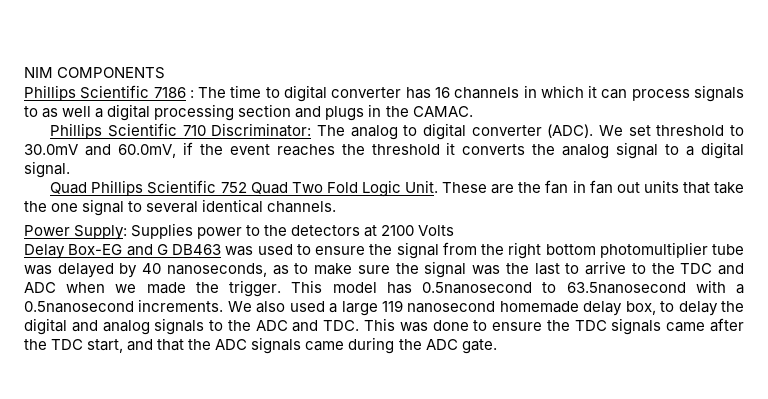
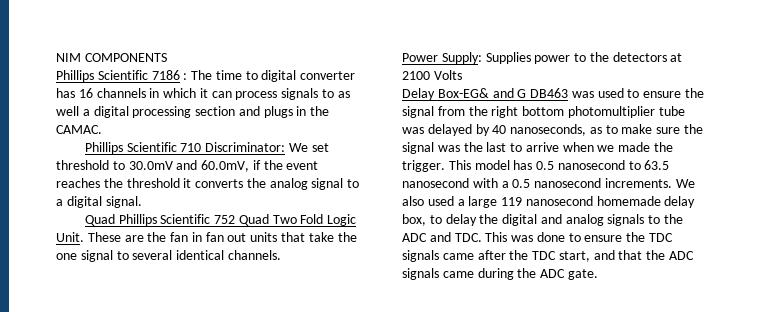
- Phillips Scientific 710 Discriminator: The analog to digital converter (ADC). We set threshold to 30.0mV and 60.0mV, if the event reaches the threshold it converts the analog signal to a digital signal.
+ Phillips Scientific 710 Discriminator: We set threshold to 30.0mV and 60.0mV, if the event reaches the threshold it converts the analog signal to a digital signal.
- Delay Box-EG and G DB463 was used to ensure the signal from the right bottom photomultiplier tube was delayed by 40 nanoseconds, as to make sure the signal was the last to arrive to the TDC and ADC when we made the trigger.
+ Delay Box-EG& and G DB463 was used to ensure the signal from the right bottom photomultiplier tube was delayed by 40 nanoseconds, as to make sure the signal was the last to arrive when we made the trigger.
- This model has 0.5nanosecond to 63.5nanosecond with a 0.5nanosecond increments.
+ This model has 0.5 nanosecond to 63.5 nanosecond with a 0.5 nanosecond increments.

